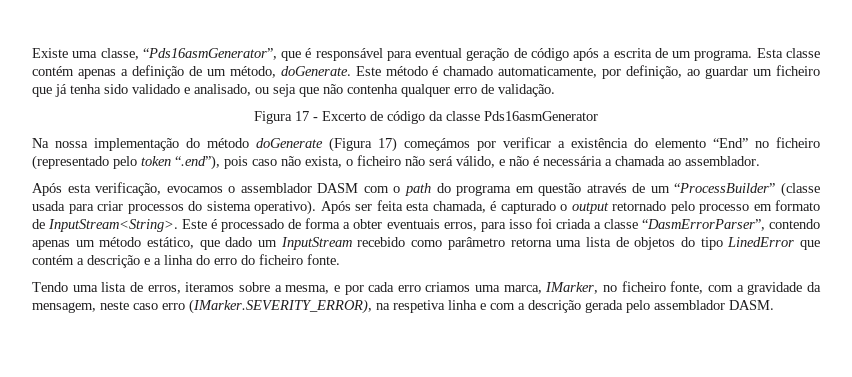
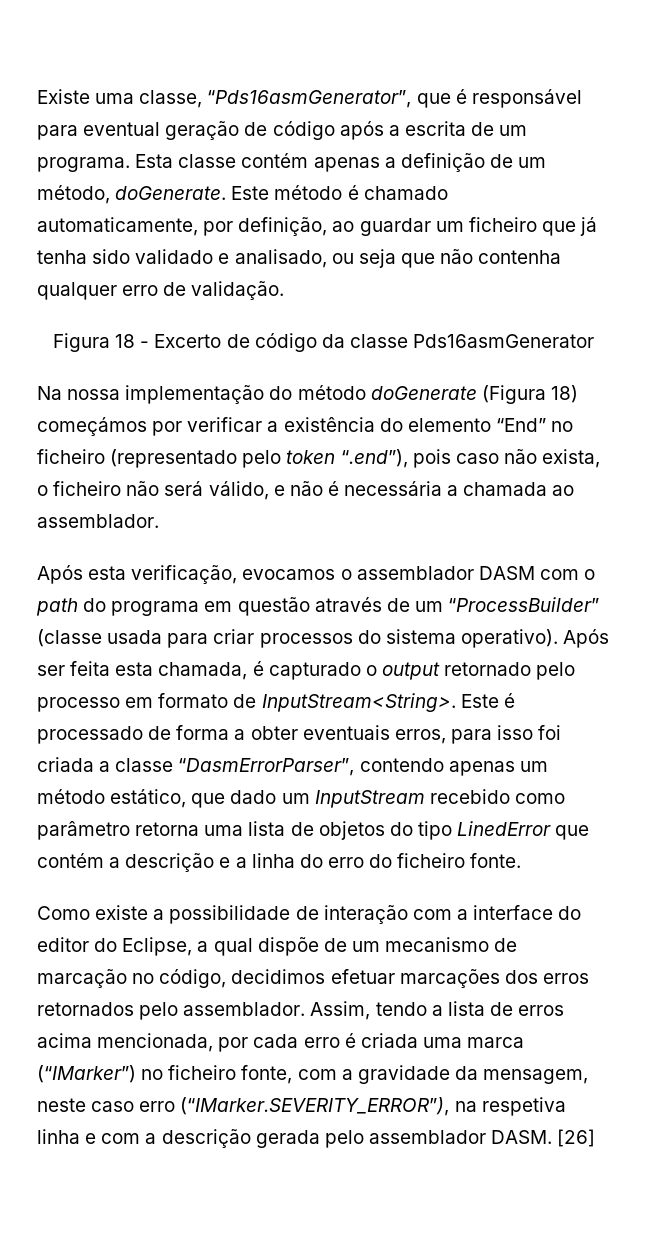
- Figura 17 - Excerto de código da classe Pds16asmGenerator
+ Figura 18 - Excerto de código da classe Pds16asmGenerator
- Na nossa implementação do método doGenerate (Figura 17) começámos por verificar a existência do elemento “End” no ficheiro (representado pelo token “.end”), pois caso não exista, o ficheiro não será válido, e não é necessária a chamada ao assemblador.
+ Na nossa implementação do método doGenerate (Figura 18) começámos por verificar a existência do elemento “End” no ficheiro (representado pelo token “.end”), pois caso não exista, o ficheiro não será válido, e não é necessária a chamada ao assemblador.
- Tendo uma lista de erros, iteramos sobre a mesma, e por cada erro criamos uma marca, IMarker, no ficheiro fonte, com a gravidade da mensagem, neste caso erro (IMarker.SEVERITY_ERROR), na respetiva linha e com a descrição gerada pelo assemblador DASM.
+ Como existe a possibilidade de interação com a interface do editor do Eclipse, a qual dispõe de um mecanismo de marcação no código, decidimos efetuar marcações dos erros retornados pelo assemblador. Assim, tendo a lista de erros acima mencionada, por cada erro é criada uma marca (“IMarker”) no ficheiro fonte, com a gravidade da mensagem, neste caso erro (“IMarker.SEVERITY_ERROR”), na respetiva linha e com a descrição gerada pelo assemblador DASM.
+ [26]

